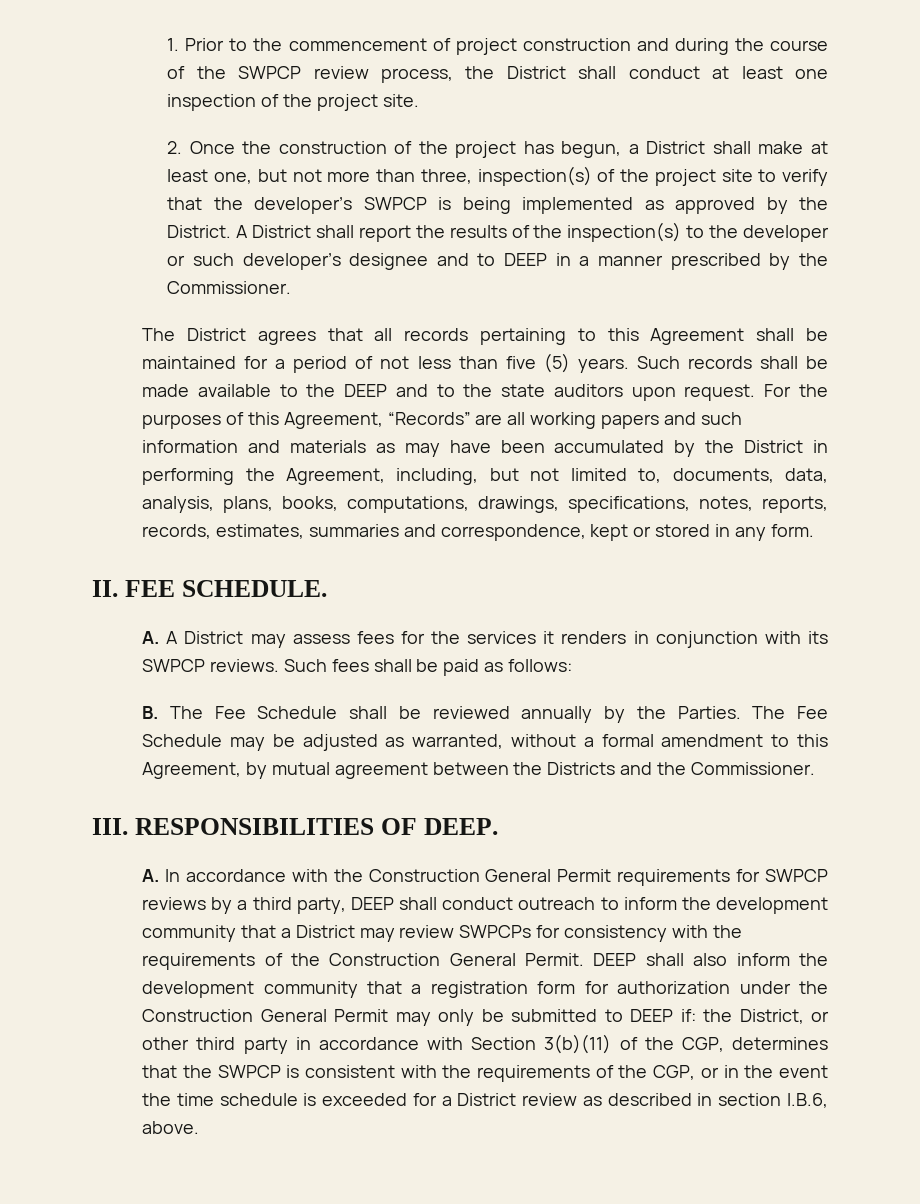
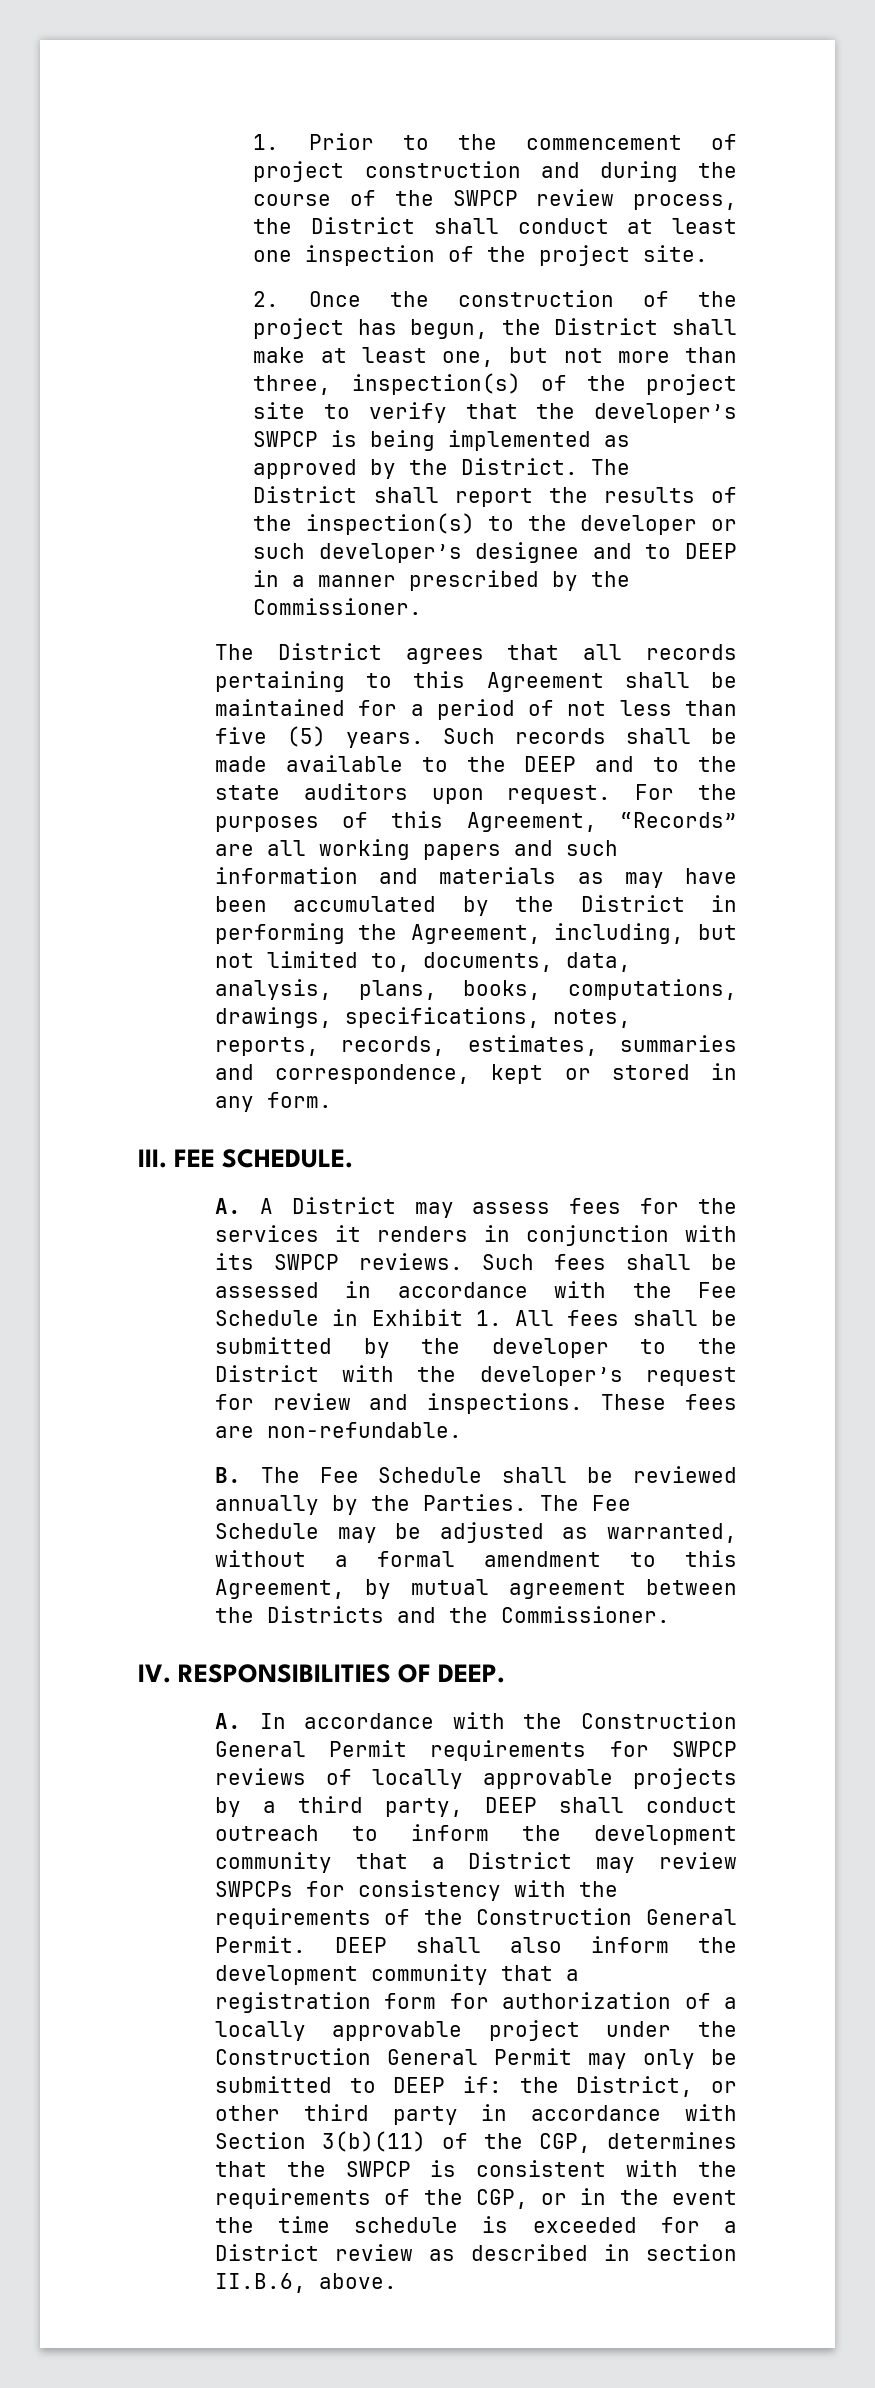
- 2. Once the construction of the project has begun, a District shall make at least one, but not more than three, inspection(s) of the project site to verify that the developer’s SWPCP is being implemented as approved by the District.
+ 2. Once the construction of the project has begun, the District shall make at least one, but not more than three, inspection(s) of the project site to verify that the developer’s SWPCP is being implemented as approved by the District.
- A District shall report the results of the inspection(s) to the developer or such developer’s designee and to DEEP in a manner prescribed by the Commissioner.
+ The District shall report the results of the inspection(s) to the developer or such developer’s designee and to DEEP in a manner prescribed by the Commissioner.
- II. FEE SCHEDULE.
+ III. FEE SCHEDULE.
- Such fees shall be paid as follows:
+ Such fees shall be assessed in accordance with the Fee Schedule in Exhibit 1. All fees shall be submitted by the developer to the District with the developer’s request for review and inspections. These fees are non-refundable.
- III. RESPONSIBILITIES OF DEEP.
+ IV. RESPONSIBILITIES OF DEEP.
- A. In accordance with the Construction General Permit requirements for SWPCP reviews by a third party, DEEP shall conduct outreach to inform the development community that a District may review SWPCPs for consistency with the requirements of the Construction General Permit.
+ A. In accordance with the Construction General Permit requirements for SWPCP reviews of locally approvable projects by a third party, DEEP shall conduct outreach to inform the development community that a District may review SWPCPs for consistency with the requirements of the Construction General Permit.
- DEEP shall also inform the development community that a registration form for authorization under the Construction General Permit may only be submitted to DEEP if:
+ DEEP shall also inform the development community that a registration form for authorization of a locally approvable project under the Construction General Permit may only be submitted to DEEP if:
- the District, or other third party in accordance with Section 3(b)(11) of the CGP, determines that the SWPCP is consistent with the requirements of the CGP, or in the event the time schedule is exceeded for a District review as described in section I.B.6, above.
+ the District, or other third party in accordance with Section 3(b)(11) of the CGP, determines that the SWPCP is consistent with the requirements of the CGP, or in the event the time schedule is exceeded for a District review as described in section II.B.6, above.

